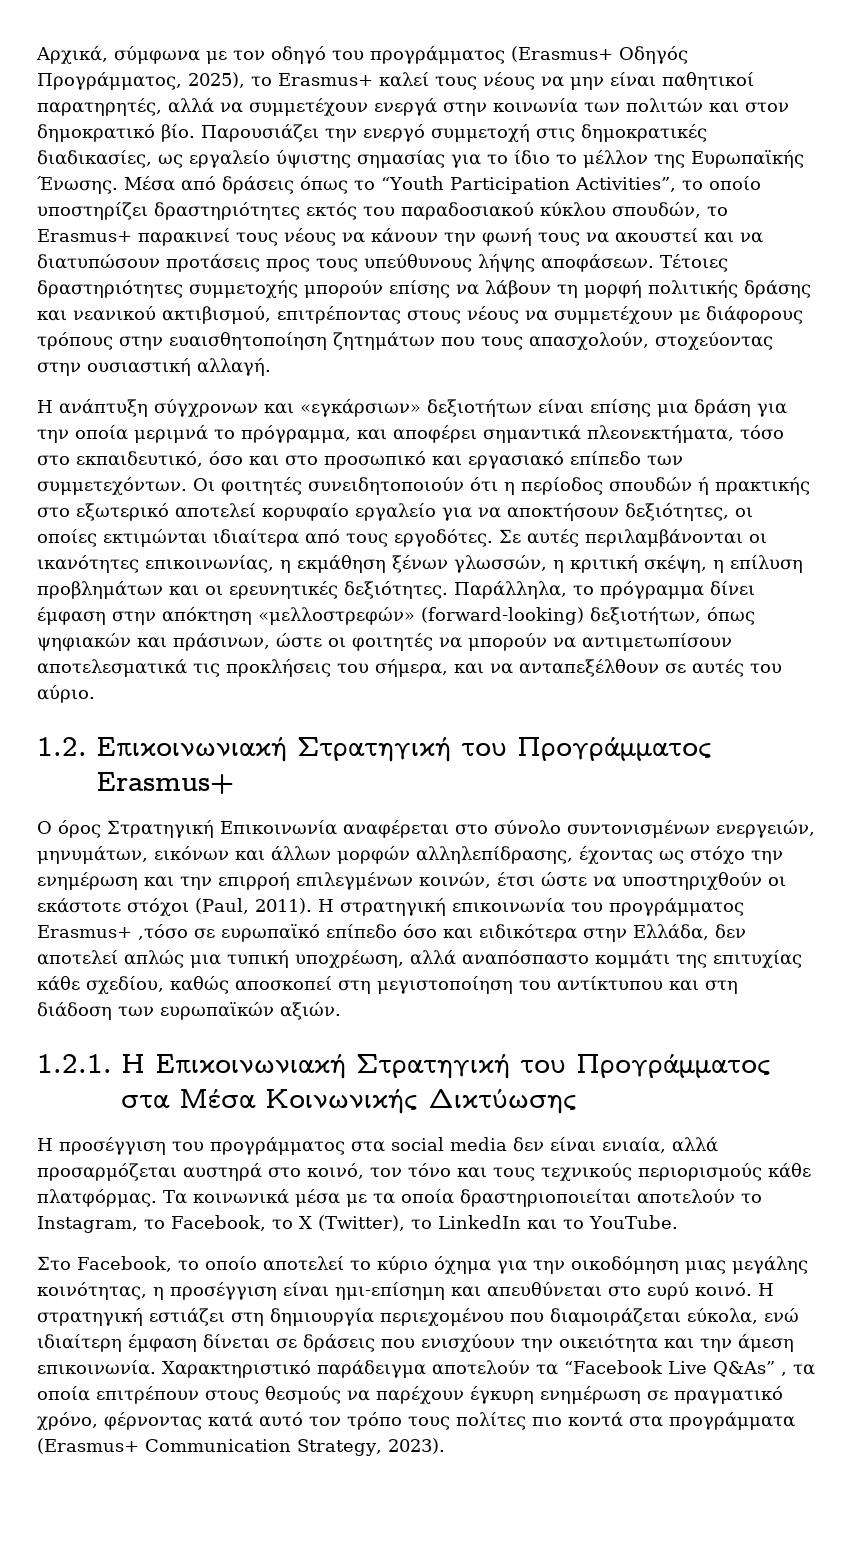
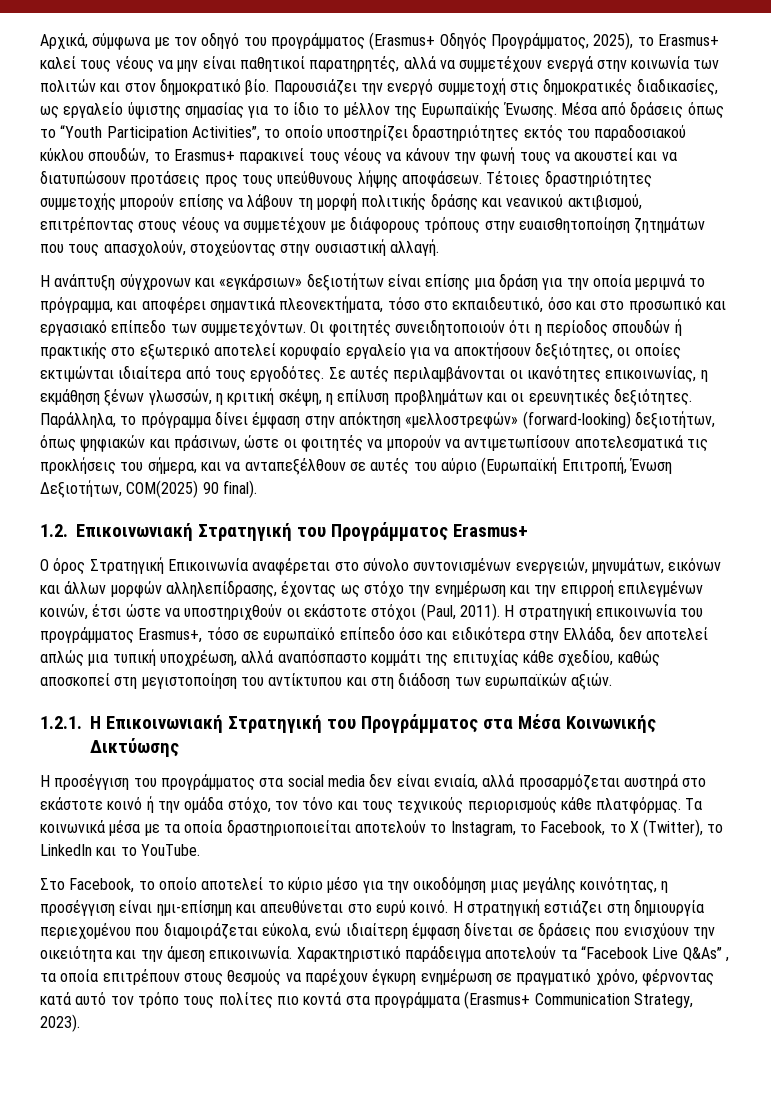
- Παράλληλα, το πρόγραμμα δίνει έμφαση στην απόκτηση «μελλοστρεφών» (forward-looking) δεξιοτήτων, όπως ψηφιακών και πράσινων, ώστε οι φοιτητές να μπορούν να αντιμετωπίσουν αποτελεσματικά τις προκλήσεις του σήμερα, και να ανταπεξέλθουν σε αυτές του αύριο.
+ Παράλληλα, το πρόγραμμα δίνει έμφαση στην απόκτηση «μελλοστρεφών» (forward-looking) δεξιοτήτων, όπως ψηφιακών και πράσινων, ώστε οι φοιτητές να μπορούν να αντιμετωπίσουν αποτελεσματικά τις προκλήσεις του σήμερα, και να ανταπεξέλθουν σε αυτές του αύριο (Ευρωπαϊκή Επιτροπή, Ένωση Δεξιοτήτων, COM(2025) 90 final).
- Η στρατηγική επικοινωνία του προγράμματος Erasmus+ ,τόσο σε ευρωπαϊκό επίπεδο όσο και ειδικότερα στην Ελλάδα, δεν αποτελεί απλώς μια τυπική υποχρέωση, αλλά αναπόσπαστο κομμάτι της επιτυχίας κάθε σχεδίου, καθώς αποσκοπεί στη μεγιστοποίηση του αντίκτυπου και στη διάδοση των ευρωπαϊκών αξιών.
+ Η στρατηγική επικοινωνία του προγράμματος Erasmus+, τόσο σε ευρωπαϊκό επίπεδο όσο και ειδικότερα στην Ελλάδα, δεν αποτελεί απλώς μια τυπική υποχρέωση, αλλά αναπόσπαστο κομμάτι της επιτυχίας κάθε σχεδίου, καθώς αποσκοπεί στη μεγιστοποίηση του αντίκτυπου και στη διάδοση των ευρωπαϊκών αξιών.
- Η προσέγγιση του προγράμματος στα social media δεν είναι ενιαία, αλλά προσαρμόζεται αυστηρά στο κοινό, τον τόνο και τους τεχνικούς περιορισμούς κάθε πλατφόρμας.
+ Η προσέγγιση του προγράμματος στα social media δεν είναι ενιαία, αλλά προσαρμόζεται αυστηρά στο εκάστοτε κοινό ή την ομάδα στόχο, τον τόνο και τους τεχνικούς περιορισμούς κάθε πλατφόρμας.
- Στο Facebook, το οποίο αποτελεί το κύριο όχημα για την οικοδόμηση μιας μεγάλης κοινότητας, η προσέγγιση είναι ημι-επίσημη και απευθύνεται στο ευρύ κοινό.
+ Στο Facebook, το οποίο αποτελεί το κύριο μέσο για την οικοδόμηση μιας μεγάλης κοινότητας, η προσέγγιση είναι ημι-επίσημη και απευθύνεται στο ευρύ κοινό.

